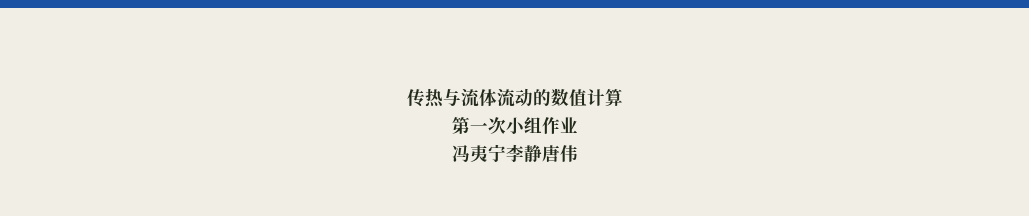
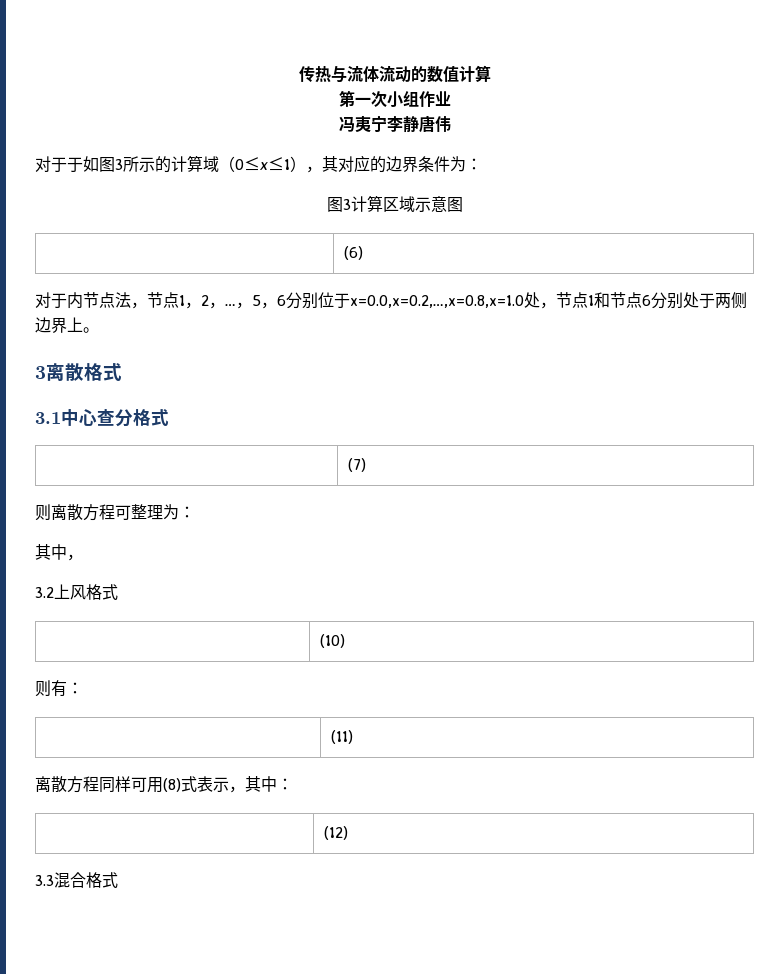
+ 对于于如图3所示的计算域（0≤x≤1），其对应的边界条件为：
+ 图3计算区域示意图
+ | (6)
+ 对于内节点法，节点1，2，…，5，6分别位于x=0.0,x=0.2,…,x=0.8,x=1.0处，节点1和节点6分别处于两侧边界上。
+ 3离散格式
+ 3.1中心查分格式
+ | (7)
+ 则离散方程可整理为：
+ 其中，
+ 3.2上风格式
+ | (10)
+ 则有：
+ | (11)
+ 离散方程同样可用(8)式表示，其中：
+ | (12)
+ 3.3混合格式

